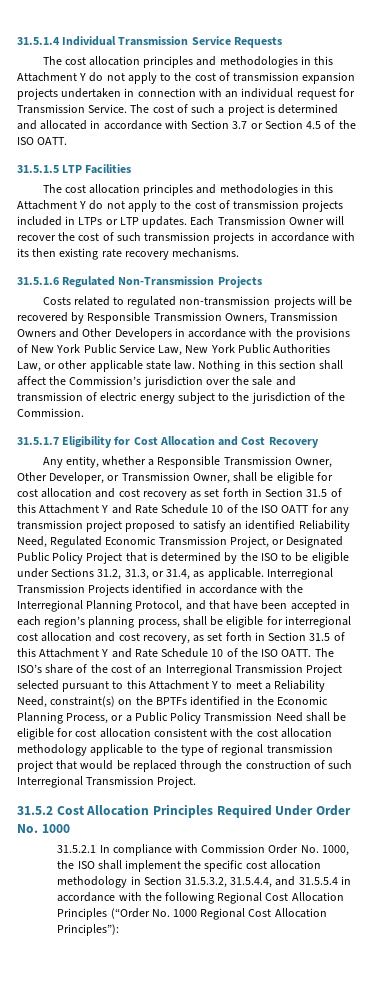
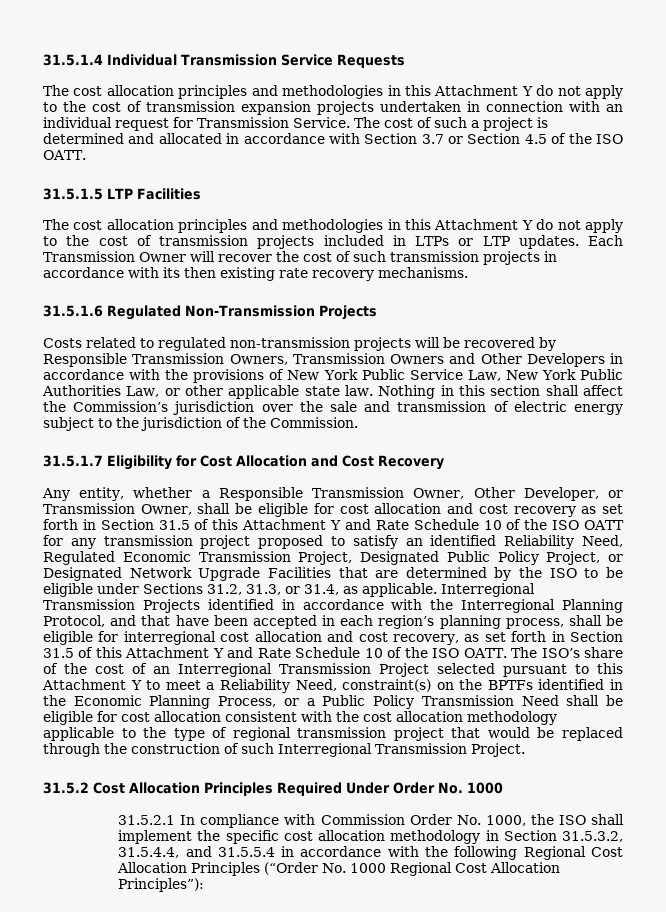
- Any entity, whether a Responsible Transmission Owner, Other Developer, or Transmission Owner, shall be eligible for cost allocation and cost recovery as set forth in Section 31.5 of this Attachment Y and Rate Schedule 10 of the ISO OATT for any transmission project proposed to satisfy an identified Reliability Need, Regulated Economic Transmission Project, or Designated Public Policy Project that is determined by the ISO to be eligible under Sections 31.2, 31.3, or 31.4, as applicable.
+ Any entity, whether a Responsible Transmission Owner, Other Developer, or Transmission Owner, shall be eligible for cost allocation and cost recovery as set forth in Section 31.5 of this Attachment Y and Rate Schedule 10 of the ISO OATT for any transmission project proposed to satisfy an identified Reliability Need, Regulated Economic Transmission Project, Designated Public Policy Project, or Designated Network Upgrade Facilities that are determined by the ISO to be eligible under Sections 31.2, 31.3, or 31.4, as applicable.

